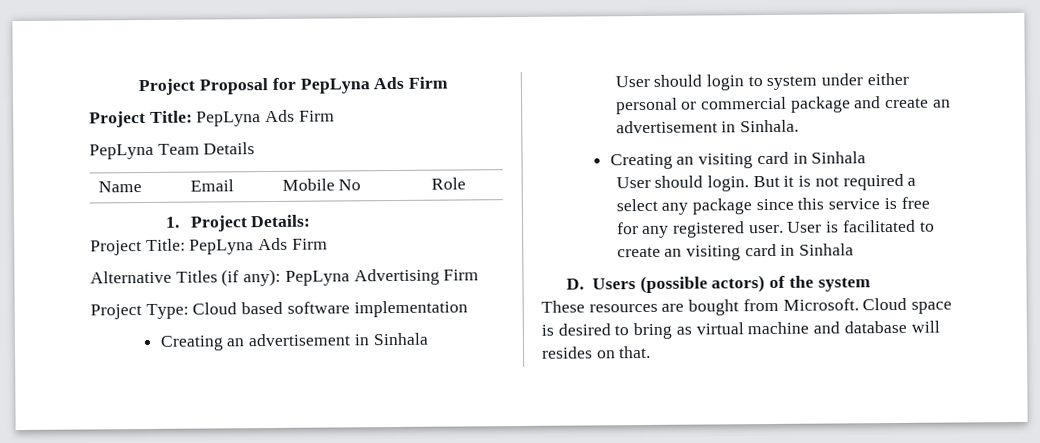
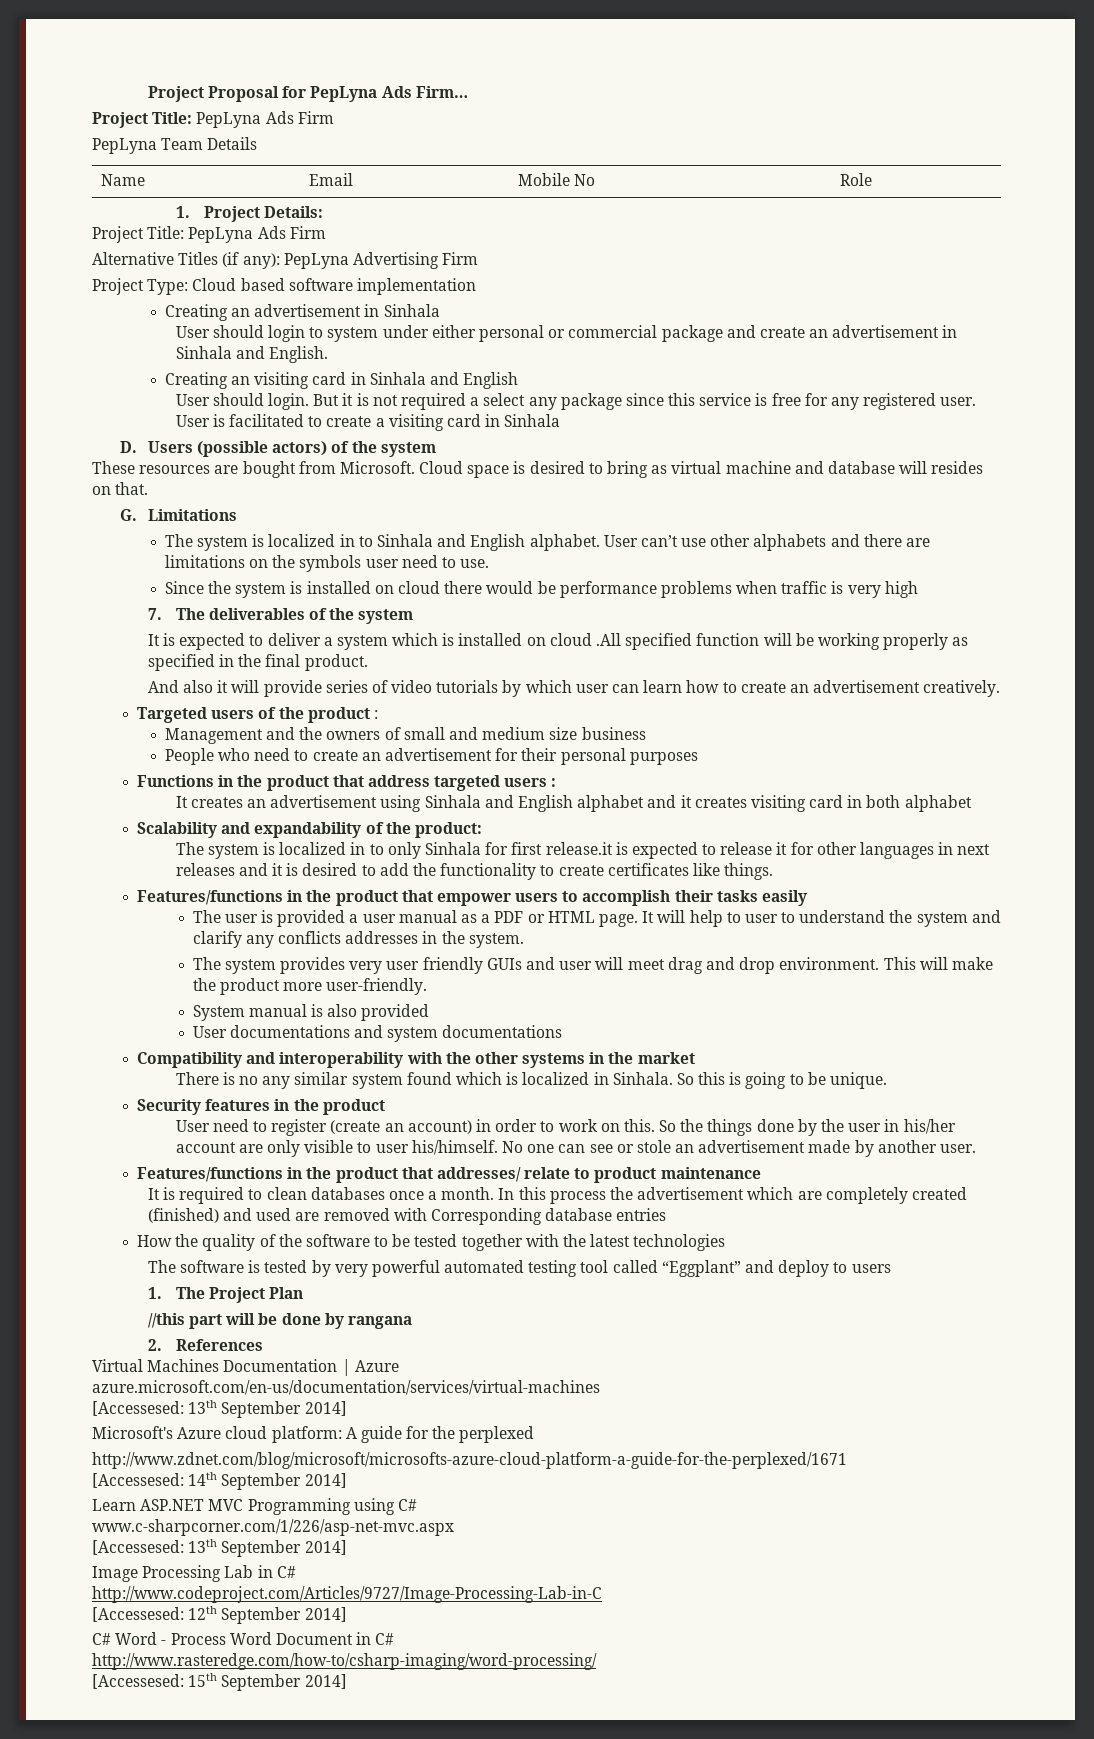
- Project Proposal for PepLyna Ads Firm
+ Project Proposal for PepLyna Ads Firm…
- User should login to system under either personal or commercial package and create an advertisement in Sinhala.
+ User should login to system under either personal or commercial package and create an advertisement in Sinhala and English.
- Creating an visiting card in Sinhala
+ Creating an visiting card in Sinhala and English
- User is facilitated to create an visiting card in Sinhala
+ User is facilitated to create a visiting card in Sinhala
+ G. Limitations
+ The system is localized in to Sinhala and English alphabet. User can’t use other alphabets and there are limitations on the symbols user need to use.
+ Since the system is installed on cloud there would be performance problems when traffic is very high
+ 7. The deliverables of the system
+ It is expected to deliver a system which is installed on cloud .All specified function will be working properly as specified in the final product.
+ And also it will provide series of video tutorials by which user can learn how to create an advertisement creatively.
+ Targeted users of the product :
+ Management and the owners of small and medium size business
+ People who need to create an advertisement for their personal purposes
+ Functions in the product that address targeted users :
+ It creates an advertisement using Sinhala and English alphabet and it creates visiting card in both alphabet
+ Scalability and expandability of the product:
+ The system is localized in to only Sinhala for first release.it is expected to release it for other languages in next releases and it is desired to add the functionality to create certificates like things.
+ Features/functions in the product that empower users to accomplish their tasks easily
+ The user is provided a user manual as a PDF or HTML page. It will help to user to understand the system and clarify any conflicts addresses in the system.
+ The system provides very user friendly GUIs and user will meet drag and drop environment. This will make the product more user-friendly.
+ System manual is also provided
+ User documentations and system documentations
+ Compatibility and interoperability with the other systems in the market
+ There is no any similar system found which is localized in Sinhala. So this is going to be unique.
+ Security features in the product
+ User need to register (create an account) in order to work on this. So the things done by the user in his/her account are only visible to user his/himself. No one can see or stole an advertisement made by another user.
+ Features/functions in the product that addresses/ relate to product maintenance
+ It is required to clean databases once a month. In this process the advertisement which are completely created (finished) and used are removed with Corresponding database entries
+ How the quality of the software to be tested together with the latest technologies
+ The software is tested by very powerful automated testing tool called “Eggplant” and deploy to users
+ 1. The Project Plan
+ //this part will be done by rangana
+ 2. References
+ Virtual Machines Documentation | Azure
+ azure.microsoft.com/en-us/documentation/services/virtual-machines
+ [Accessesed: 13th September 2014]
+ Microsoft's Azure cloud platform: A guide for the perplexed
+ http://www.zdnet.com/blog/microsoft/microsofts-azure-cloud-platform-a-guide-for-the-perplexed/1671
+ [Accessesed: 14th September 2014]
+ Learn ASP.NET MVC Programming using C#
+ www.c-sharpcorner.com/1/226/asp-net-mvc.aspx
+ [Accessesed: 13th September 2014]
+ Image Processing Lab in C#
+ http://www.codeproject.com/Articles/9727/Image-Processing-Lab-in-C
+ [Accessesed: 12th September 2014]
+ C# Word - Process Word Document in C#
+ http://www.rasteredge.com/how-to/csharp-imaging/word-processing/
+ [Accessesed: 15th September 2014]

